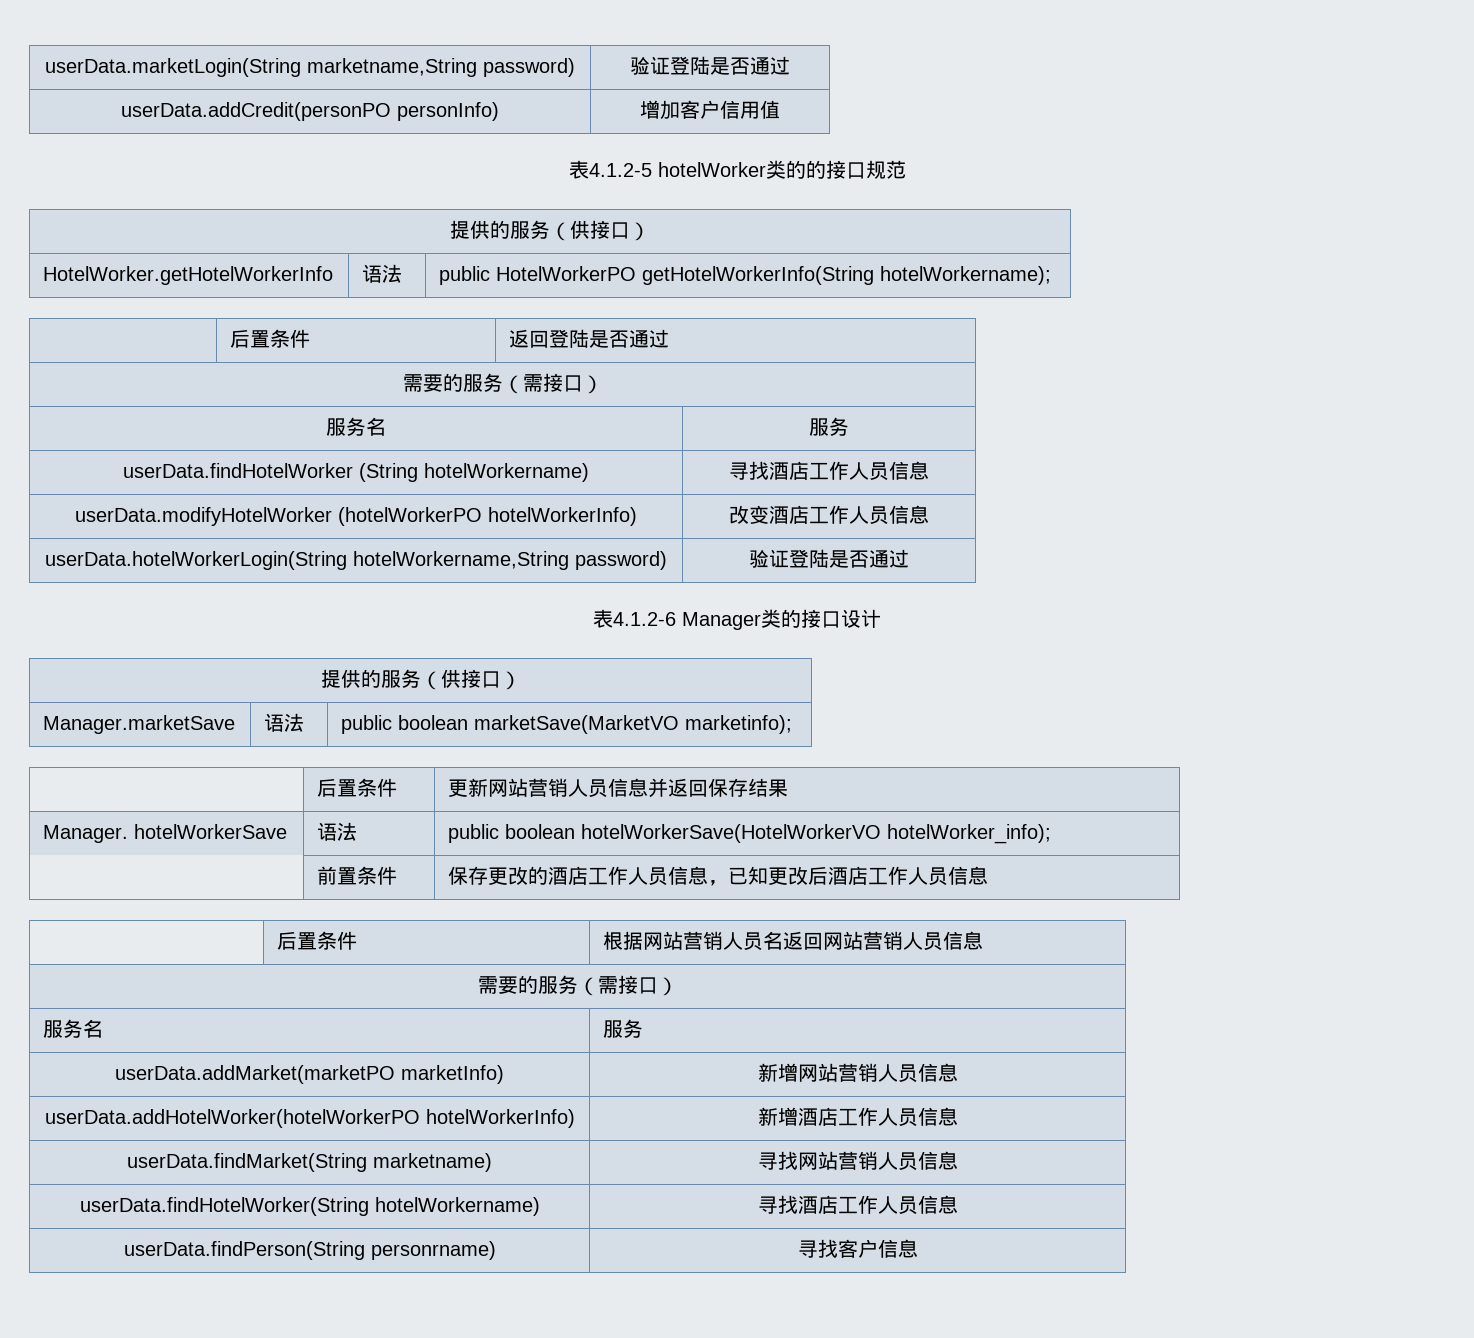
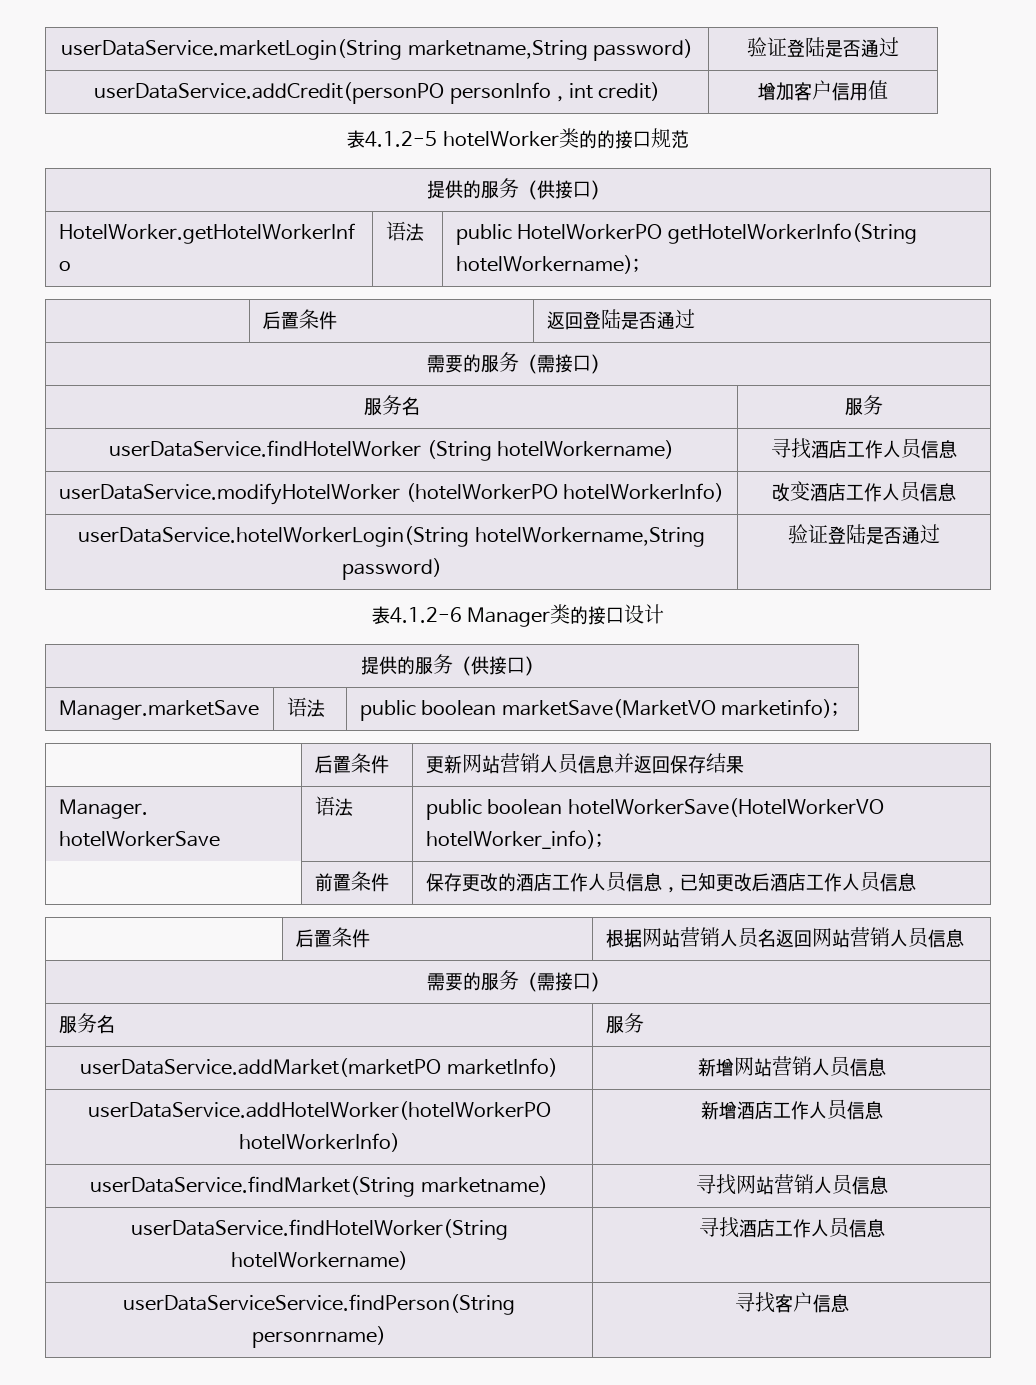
- userData.marketLogin(String marketname,String password) | 验证登陆是否通过
+ userDataService.marketLogin(String marketname,String password) | 验证登陆是否通过
- userData.addCredit(personPO personInfo) | 增加客户信用值
+ userDataService.addCredit(personPO personInfo，int credit) | 增加客户信用值
- userData.findHotelWorker (String hotelWorkername) | 寻找酒店工作人员信息
+ userDataService.findHotelWorker (String hotelWorkername) | 寻找酒店工作人员信息
- userData.modifyHotelWorker (hotelWorkerPO hotelWorkerInfo) | 改变酒店工作人员信息
+ userDataService.modifyHotelWorker (hotelWorkerPO hotelWorkerInfo) | 改变酒店工作人员信息
- userData.hotelWorkerLogin(String hotelWorkername,String password) | 验证登陆是否通过
+ userDataService.hotelWorkerLogin(String hotelWorkername,String password) | 验证登陆是否通过
- userData.addMarket(marketPO marketInfo) | 新增网站营销人员信息
+ userDataService.addMarket(marketPO marketInfo) | 新增网站营销人员信息
- userData.addHotelWorker(hotelWorkerPO hotelWorkerInfo) | 新增酒店工作人员信息
+ userDataService.addHotelWorker(hotelWorkerPO hotelWorkerInfo) | 新增酒店工作人员信息
- userData.findMarket(String marketname) | 寻找网站营销人员信息
+ userDataService.findMarket(String marketname) | 寻找网站营销人员信息
- userData.findHotelWorker(String hotelWorkername) | 寻找酒店工作人员信息
- userData.findPerson(String personrname) | 寻找客户信息
+ userDataService.findHotelWorker(String hotelWorkername) | 寻找酒店工作人员信息
+ userDataServiceService.findPerson(String personrname) | 寻找客户信息

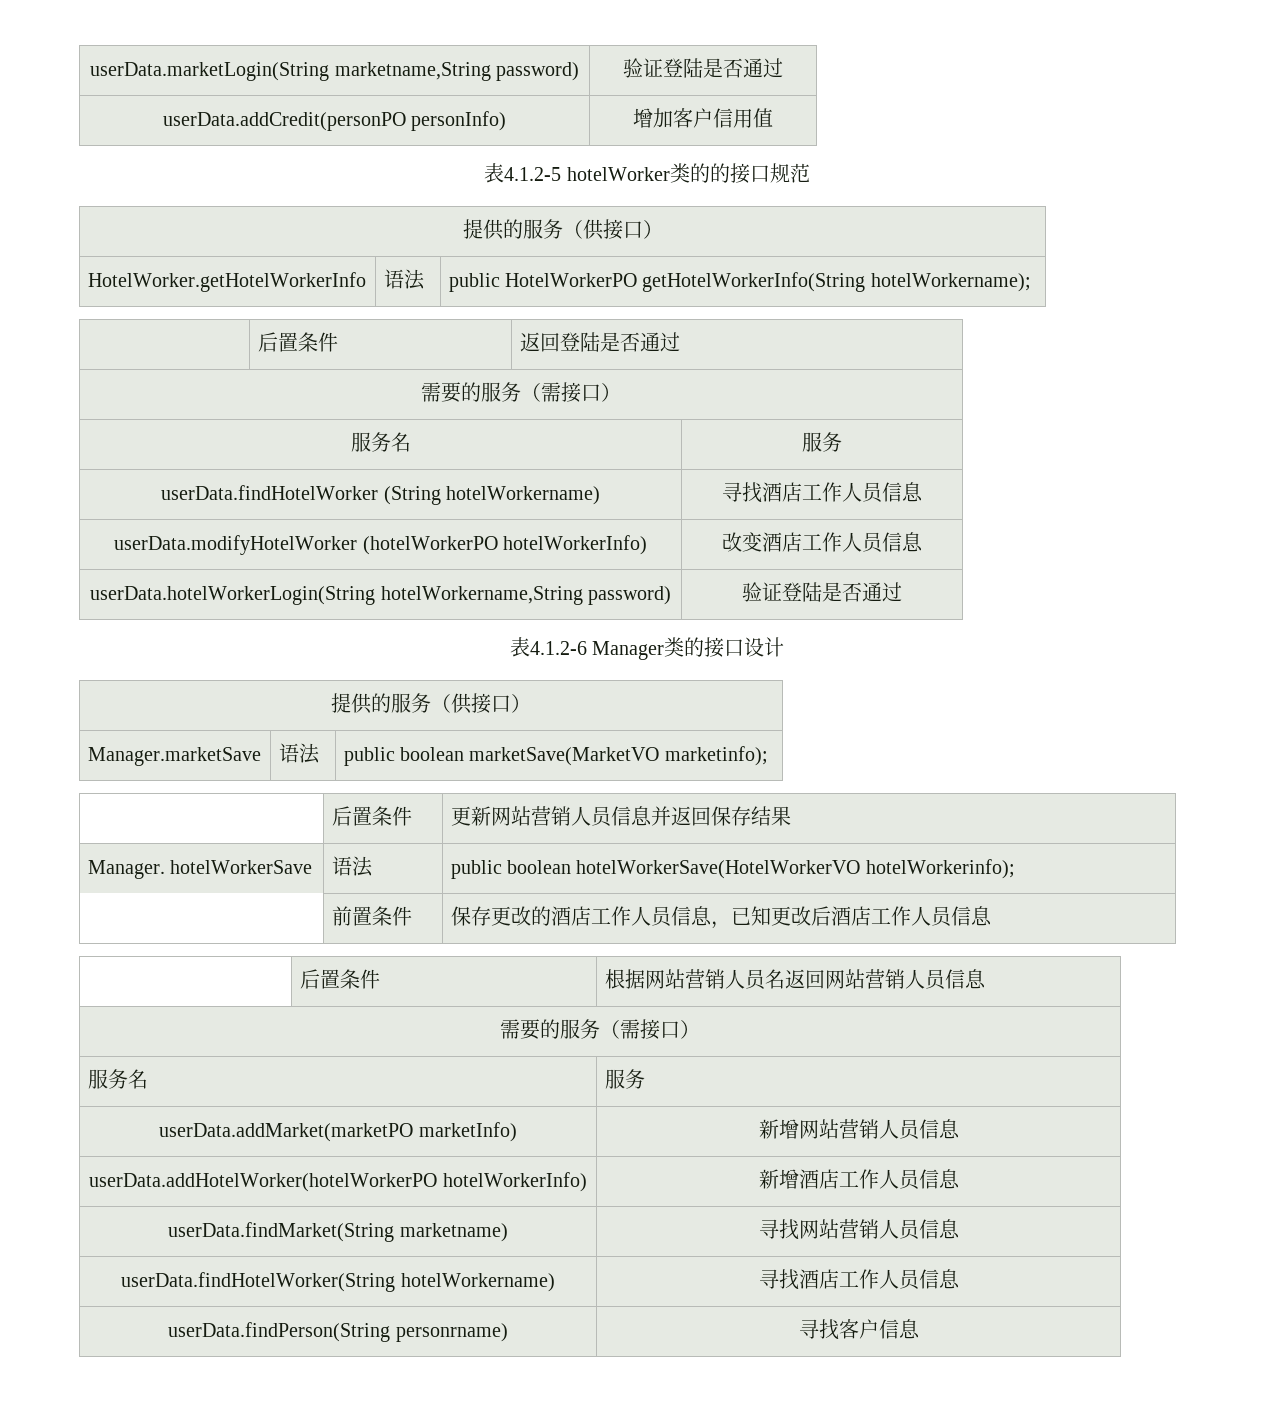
- userDataService.marketLogin(String marketname,String password) | 验证登陆是否通过
+ userData.marketLogin(String marketname,String password) | 验证登陆是否通过
- userDataService.addCredit(personPO personInfo，int credit) | 增加客户信用值
+ userData.addCredit(personPO personInfo) | 增加客户信用值
- userDataService.findHotelWorker (String hotelWorkername) | 寻找酒店工作人员信息
+ userData.findHotelWorker (String hotelWorkername) | 寻找酒店工作人员信息
- userDataService.modifyHotelWorker (hotelWorkerPO hotelWorkerInfo) | 改变酒店工作人员信息
+ userData.modifyHotelWorker (hotelWorkerPO hotelWorkerInfo) | 改变酒店工作人员信息
- userDataService.hotelWorkerLogin(String hotelWorkername,String password) | 验证登陆是否通过
+ userData.hotelWorkerLogin(String hotelWorkername,String password) | 验证登陆是否通过
- Manager. hotelWorkerSave | 语法 | public boolean hotelWorkerSave(HotelWorkerVO hotelWorker_info);
+ Manager. hotelWorkerSave | 语法 | public boolean hotelWorkerSave(HotelWorkerVO hotelWorkerinfo);
- userDataService.addMarket(marketPO marketInfo) | 新增网站营销人员信息
+ userData.addMarket(marketPO marketInfo) | 新增网站营销人员信息
- userDataService.addHotelWorker(hotelWorkerPO hotelWorkerInfo) | 新增酒店工作人员信息
+ userData.addHotelWorker(hotelWorkerPO hotelWorkerInfo) | 新增酒店工作人员信息
- userDataService.findMarket(String marketname) | 寻找网站营销人员信息
+ userData.findMarket(String marketname) | 寻找网站营销人员信息
- userDataService.findHotelWorker(String hotelWorkername) | 寻找酒店工作人员信息
- userDataServiceService.findPerson(String personrname) | 寻找客户信息
+ userData.findHotelWorker(String hotelWorkername) | 寻找酒店工作人员信息
+ userData.findPerson(String personrname) | 寻找客户信息

